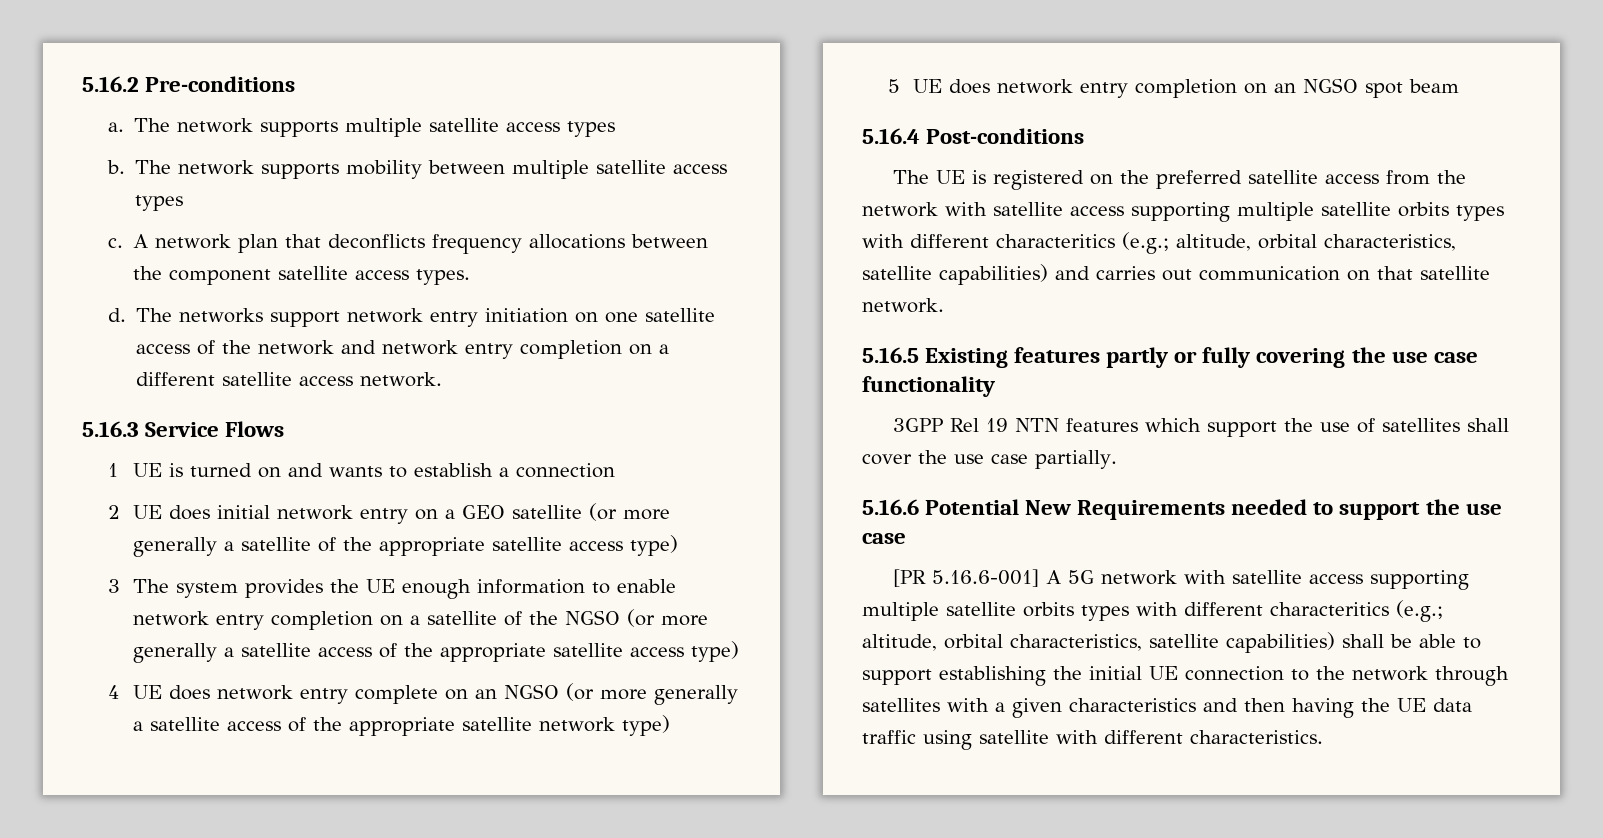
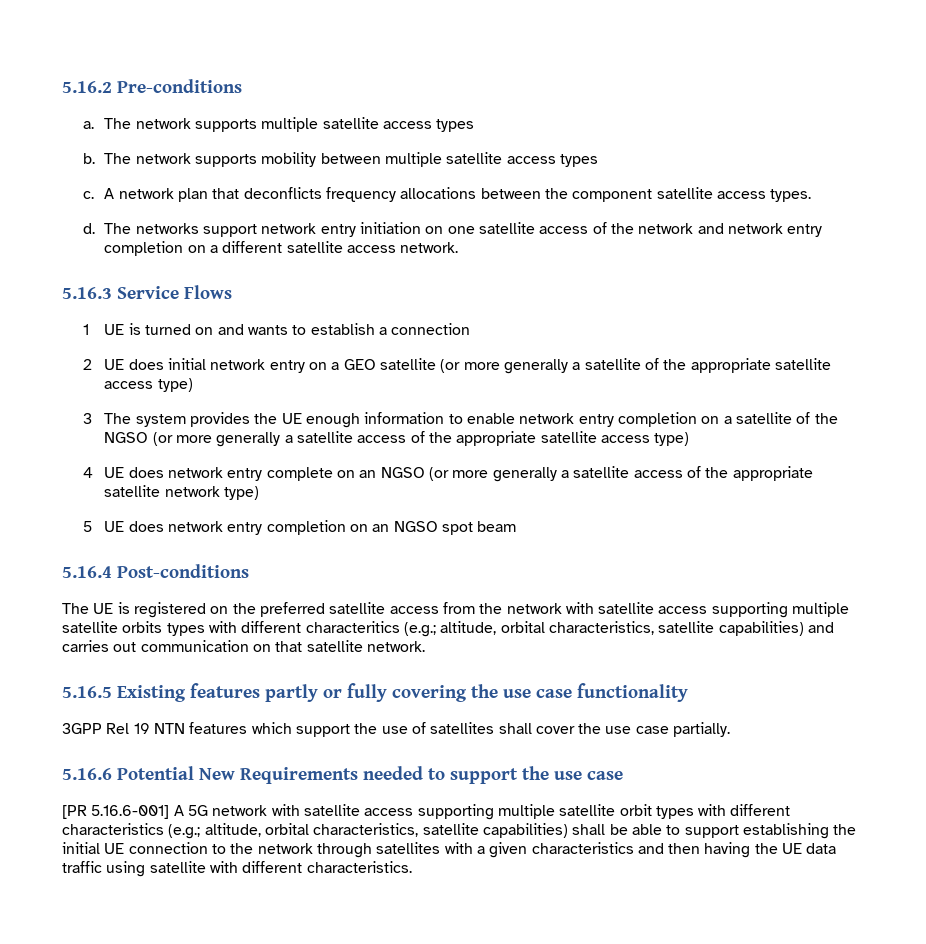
- [PR 5.16.6-001] A 5G network with satellite access supporting multiple satellite orbits types with different characteritics (e.g.; altitude, orbital characteristics, satellite capabilities) shall be able to support establishing the initial UE connection to the network through satellites with a given characteristics and then having the UE data traffic using satellite with different characteristics.
+ [PR 5.16.6-001] A 5G network with satellite access supporting multiple satellite orbit types with different characteristics (e.g.; altitude, orbital characteristics, satellite capabilities) shall be able to support establishing the initial UE connection to the network through satellites with a given characteristics and then having the UE data traffic using satellite with different characteristics.

